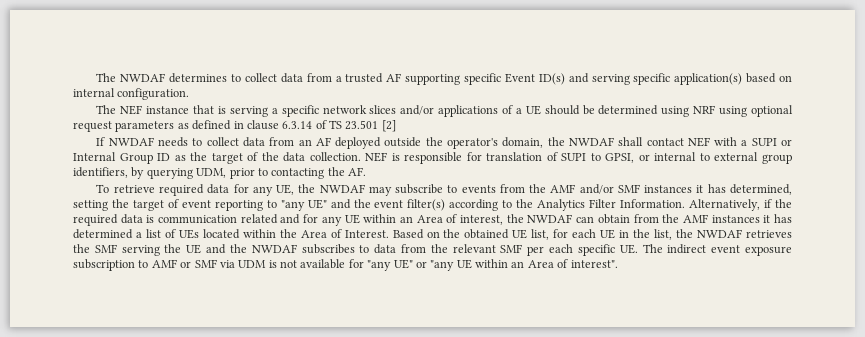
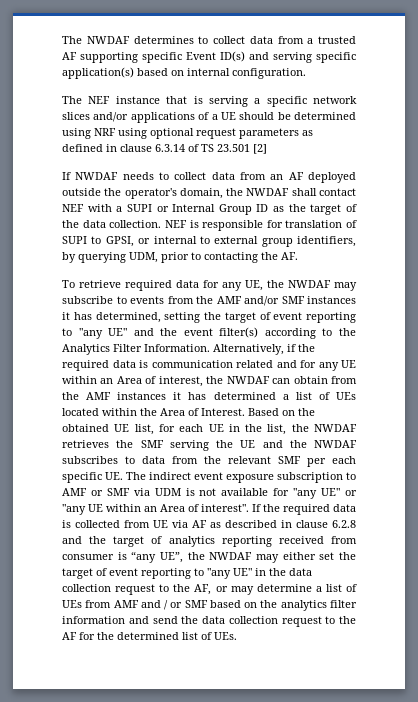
+ If the required data is collected from UE via AF as described in clause 6.2.8 and the target of analytics reporting received from consumer is “any UE”, the NWDAF may either set the target of event reporting to "any UE" in the data collection request to the AF, or may determine a list of UEs from AMF and / or SMF based on the analytics filter information and send the data collection request to the AF for the determined list of UEs.

